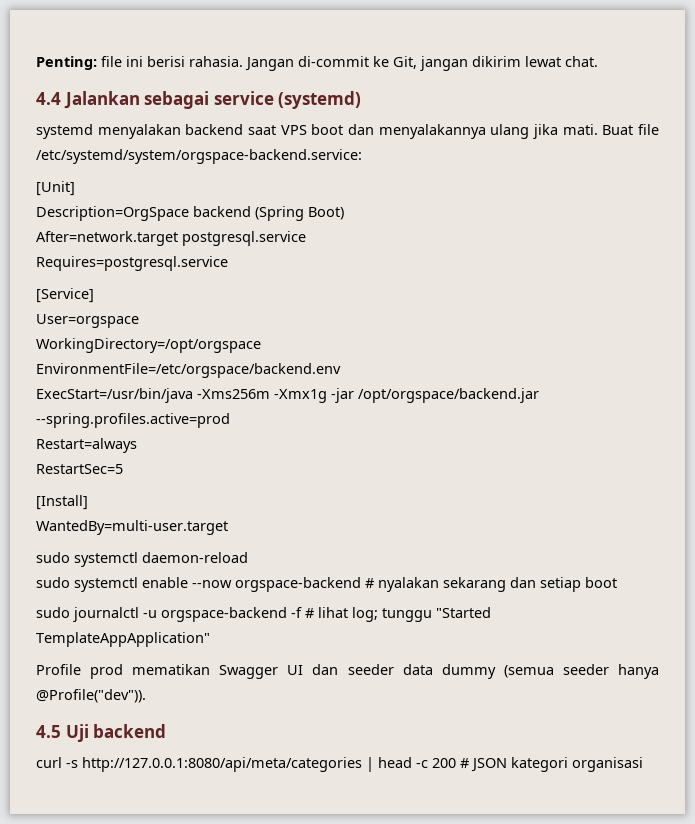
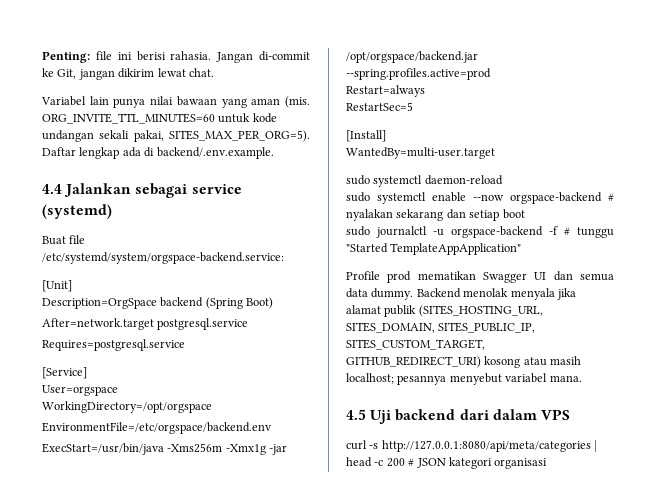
+ Variabel lain punya nilai bawaan yang aman (mis. ORG_INVITE_TTL_MINUTES=60 untuk kode undangan sekali pakai, SITES_MAX_PER_ORG=5). Daftar lengkap ada di backend/.env.example.
- systemd menyalakan backend saat VPS boot dan menyalakannya ulang jika mati.
- sudo journalctl -u orgspace-backend -f # lihat log; tunggu "Started TemplateAppApplication"
+ sudo journalctl -u orgspace-backend -f # tunggu "Started TemplateAppApplication"
- Profile prod mematikan Swagger UI dan seeder data dummy (semua seeder hanya @Profile("dev")).
+ Profile prod mematikan Swagger UI dan semua data dummy. Backend menolak menyala jika alamat publik (SITES_HOSTING_URL, SITES_DOMAIN, SITES_PUBLIC_IP, SITES_CUSTOM_TARGET, GITHUB_REDIRECT_URI) kosong atau masih localhost; pesannya menyebut variabel mana.
- 4.5 Uji backend
+ 4.5 Uji backend dari dalam VPS

